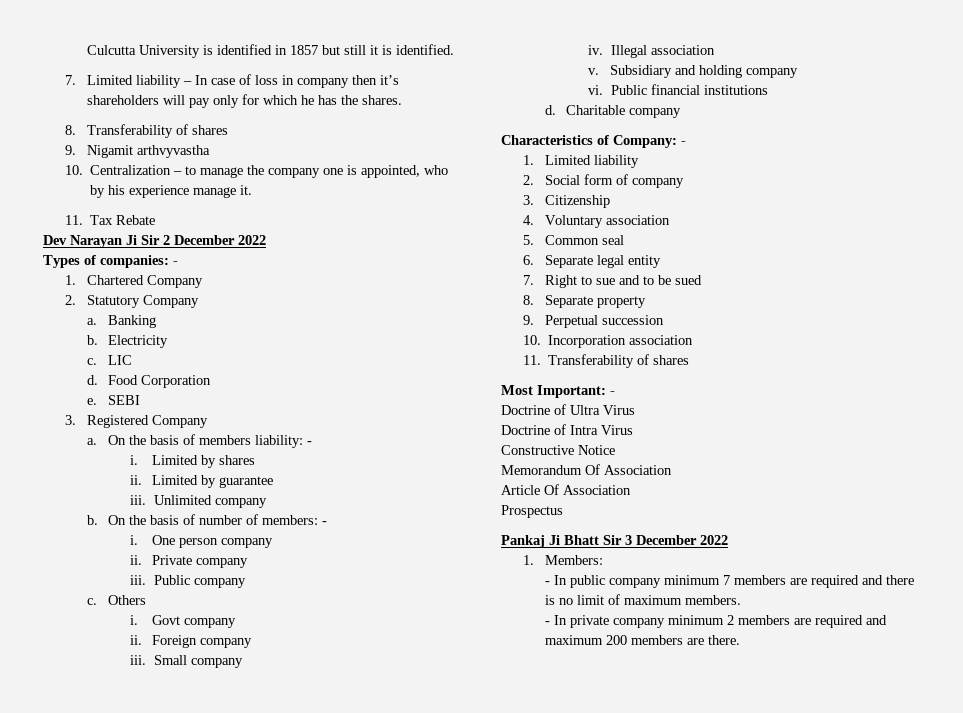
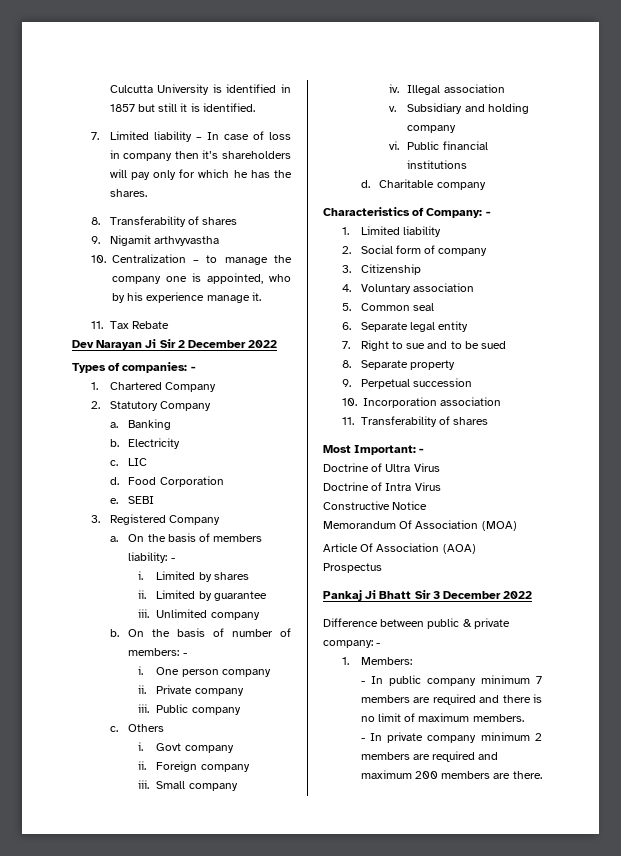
- Memorandum Of Association
+ Memorandum Of Association (MOA)
- Article Of Association
+ Article Of Association (AOA)
+ Difference between public & private company: -

